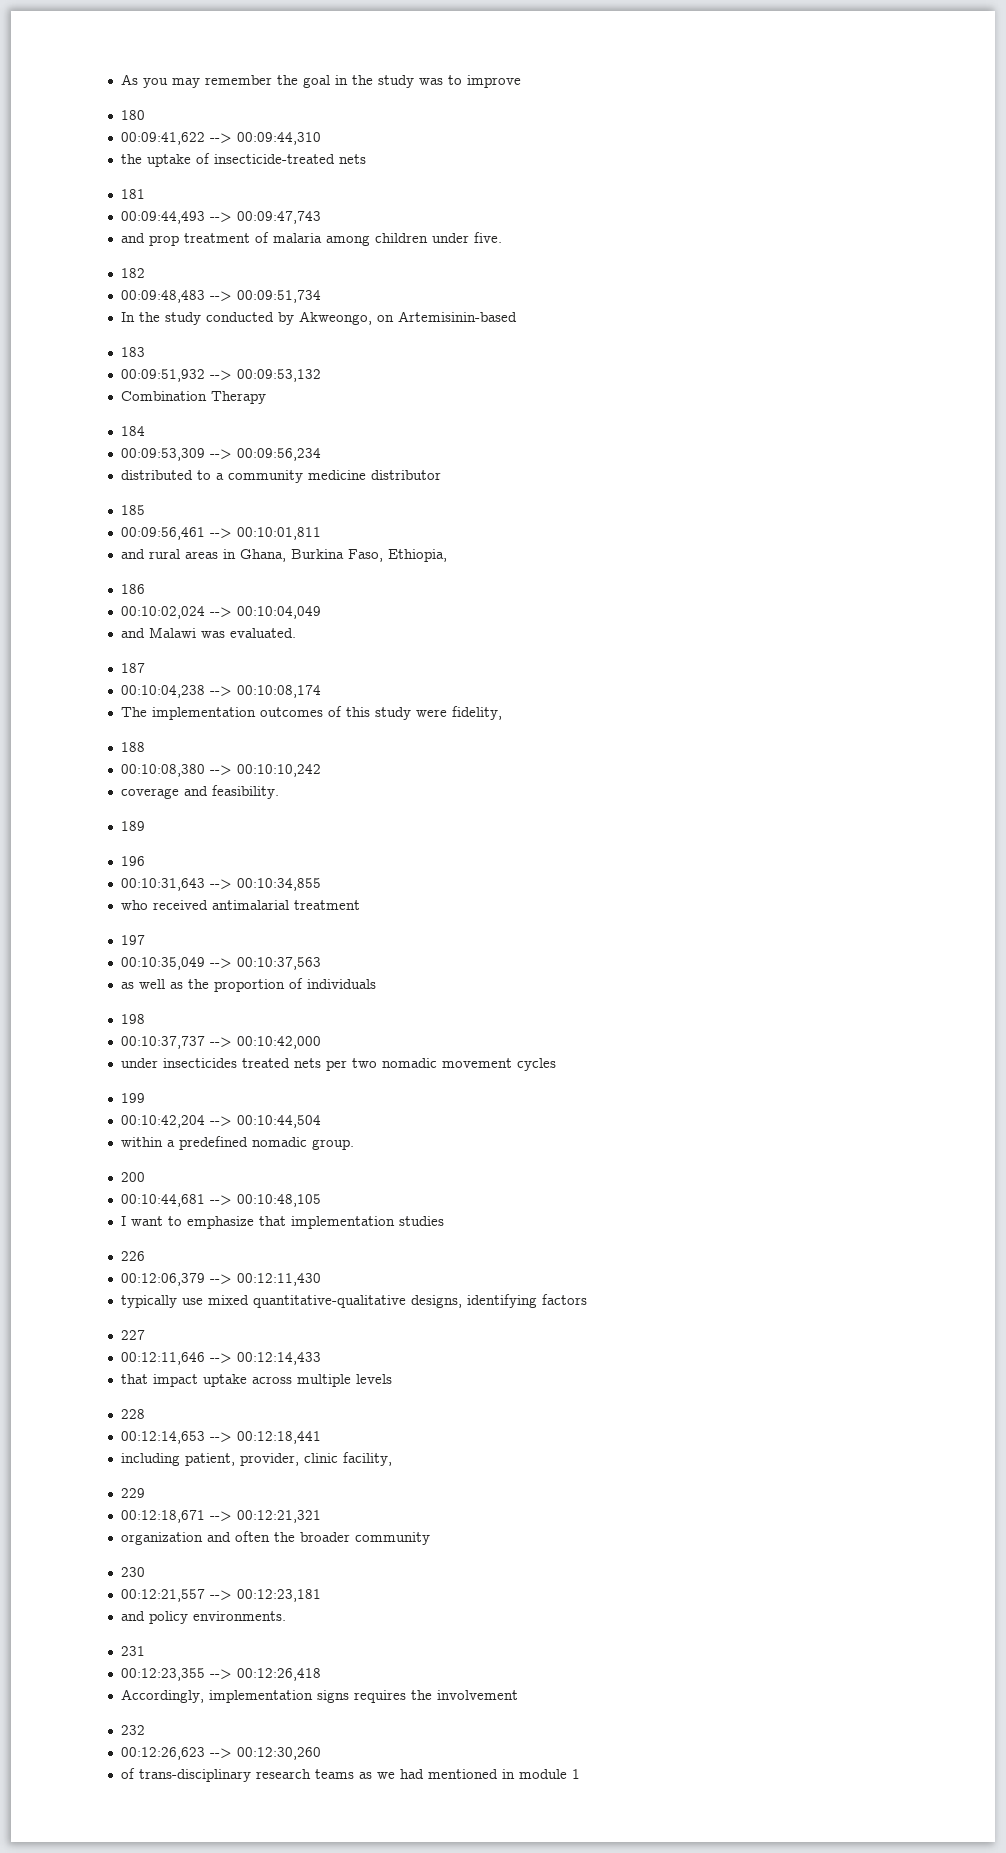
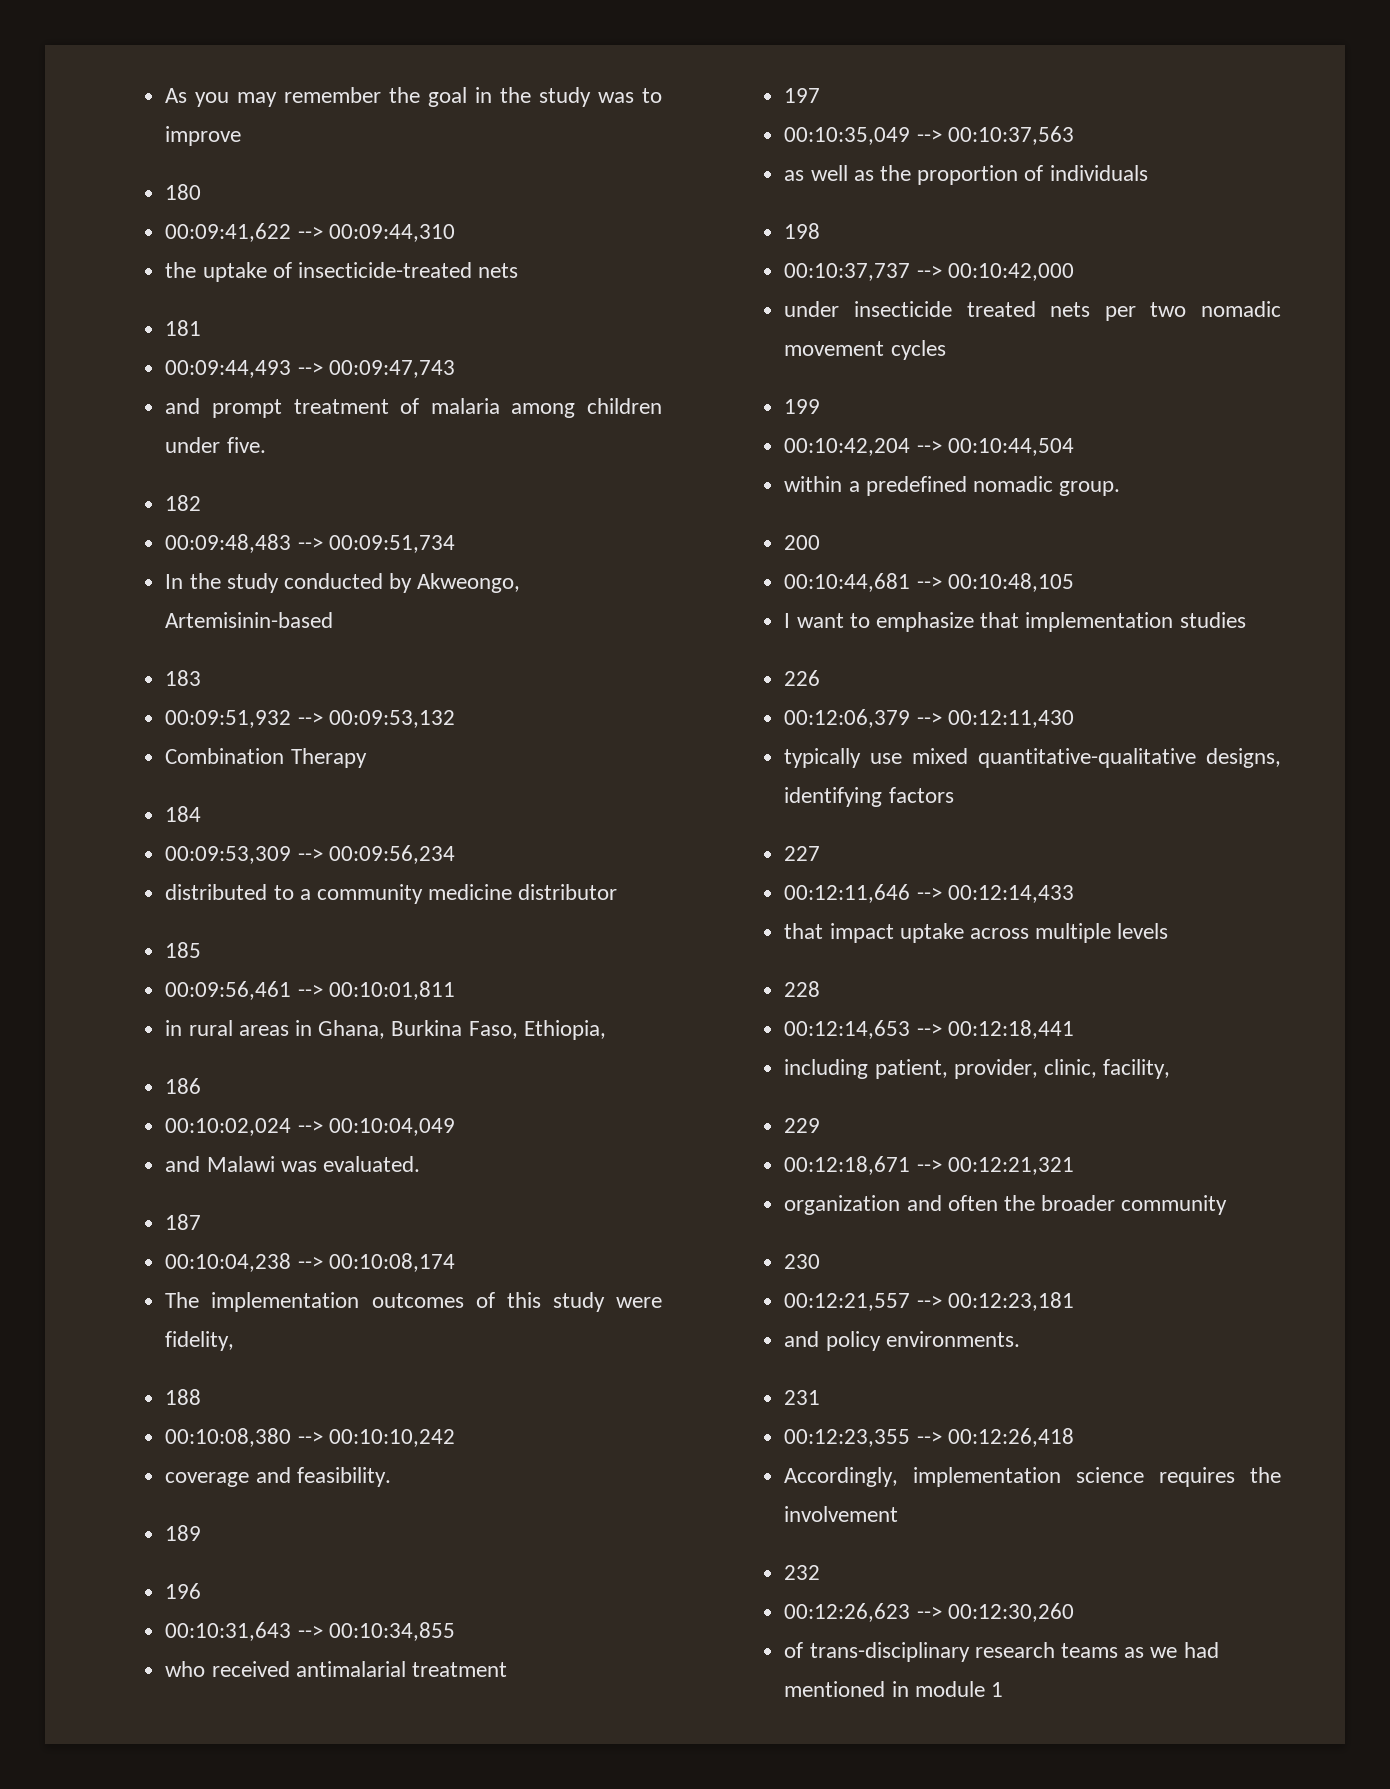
- and prop treatment of malaria among children under five.
+ and prompt treatment of malaria among children under five.
- In the study conducted by Akweongo, on Artemisinin-based
+ In the study conducted by Akweongo, Artemisinin-based
- and rural areas in Ghana, Burkina Faso, Ethiopia,
+ in rural areas in Ghana, Burkina Faso, Ethiopia,
- under insecticides treated nets per two nomadic movement cycles
+ under insecticide treated nets per two nomadic movement cycles
- including patient, provider, clinic facility,
+ including patient, provider, clinic, facility,
- Accordingly, implementation signs requires the involvement
+ Accordingly, implementation science requires the involvement

